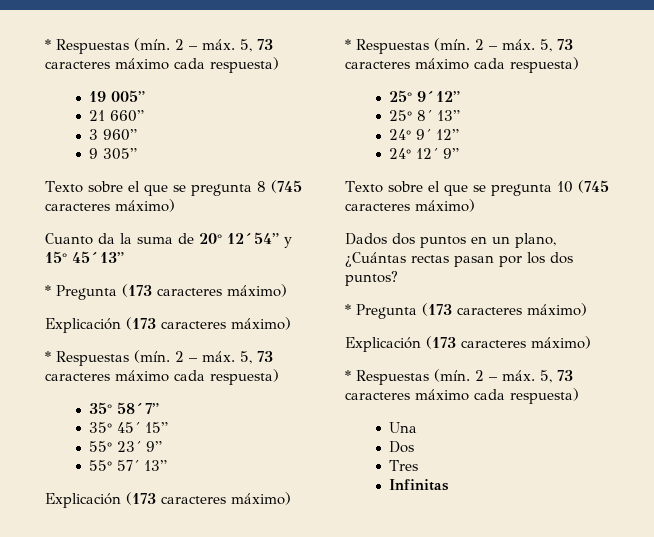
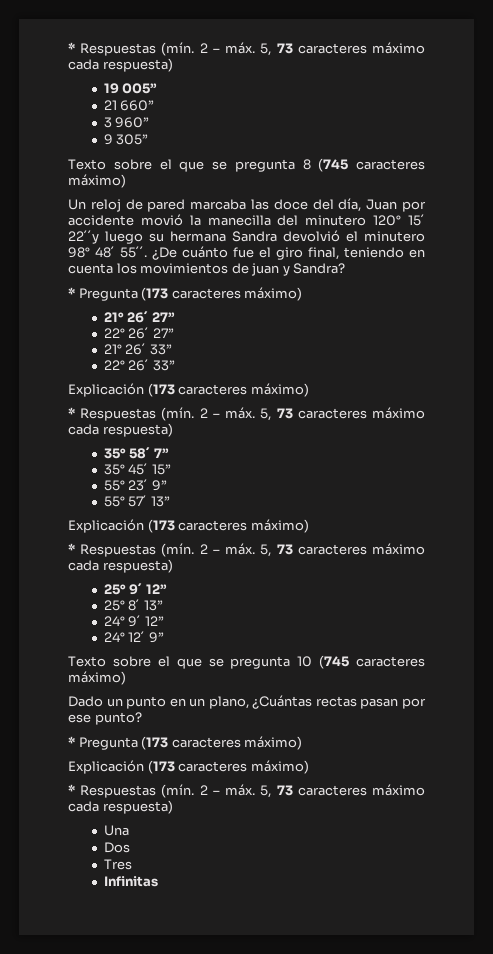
- Cuanto da la suma de 20° 12´ 54” y 15° 45´ 13”
+ Un reloj de pared marcaba las doce del día, Juan por accidente movió la manecilla del minutero 120° 15´ 22´´y luego su hermana Sandra devolvió el minutero 98° 48´ 55´´. ¿De cuánto fue el giro final, teniendo en cuenta los movimientos de juan y Sandra?
  * Pregunta (173 caracteres máximo)
+ 21° 26´ 27”
+ 22° 26´ 27”
+ 21° 26´ 33”
+ 22° 26´ 33”
- Dados dos puntos en un plano, ¿Cuántas rectas pasan por los dos puntos?
+ Dado un punto en un plano, ¿Cuántas rectas pasan por ese punto?

